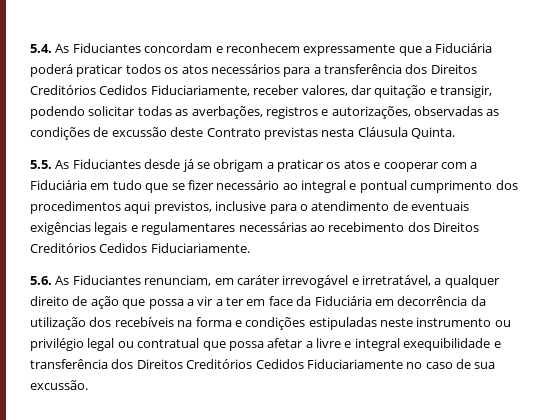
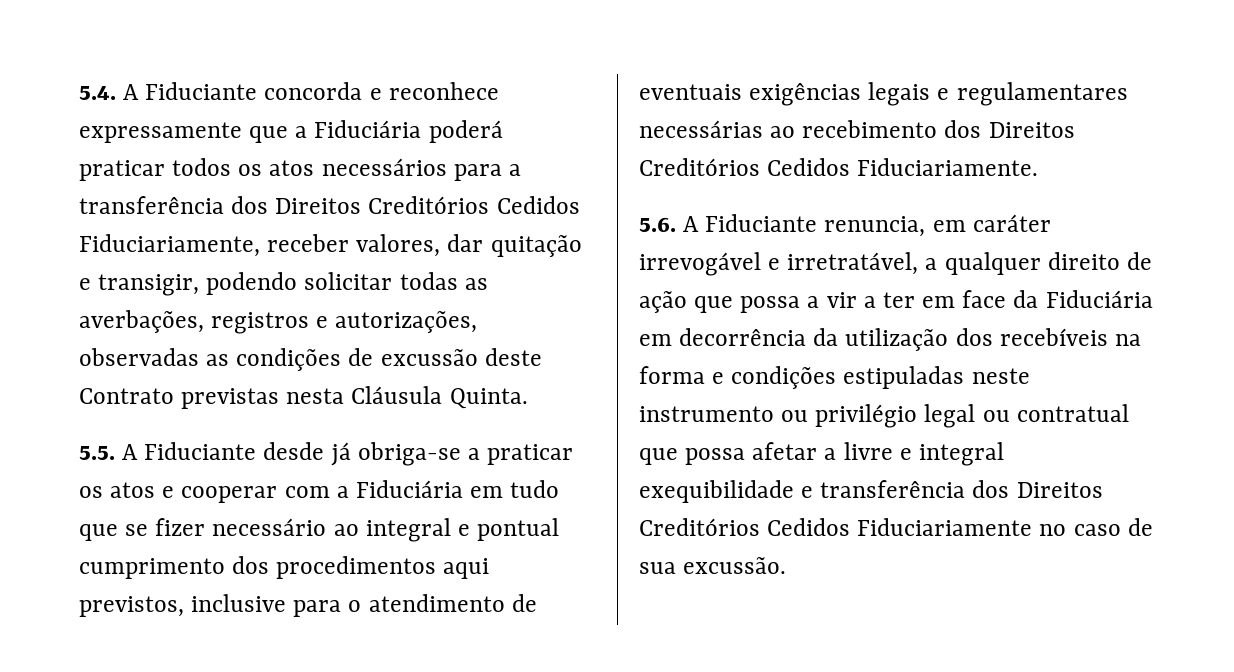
- 5.4. As Fiduciantes concordam e reconhecem expressamente que a Fiduciária poderá praticar todos os atos necessários para a transferência dos Direitos Creditórios Cedidos Fiduciariamente, receber valores, dar quitação e transigir, podendo solicitar todas as averbações, registros e autorizações, observadas as condições de excussão deste Contrato previstas nesta Cláusula Quinta.
+ 5.4. A Fiduciante concorda e reconhece expressamente que a Fiduciária poderá praticar todos os atos necessários para a transferência dos Direitos Creditórios Cedidos Fiduciariamente, receber valores, dar quitação e transigir, podendo solicitar todas as averbações, registros e autorizações, observadas as condições de excussão deste Contrato previstas nesta Cláusula Quinta.
- 5.5. As Fiduciantes desde já se obrigam a praticar os atos e cooperar com a Fiduciária em tudo que se fizer necessário ao integral e pontual cumprimento dos procedimentos aqui previstos, inclusive para o atendimento de eventuais exigências legais e regulamentares necessárias ao recebimento dos Direitos Creditórios Cedidos Fiduciariamente.
+ 5.5. A Fiduciante desde já obriga-se a praticar os atos e cooperar com a Fiduciária em tudo que se fizer necessário ao integral e pontual cumprimento dos procedimentos aqui previstos, inclusive para o atendimento de eventuais exigências legais e regulamentares necessárias ao recebimento dos Direitos Creditórios Cedidos Fiduciariamente.
- 5.6. As Fiduciantes renunciam, em caráter irrevogável e irretratável, a qualquer direito de ação que possa a vir a ter em face da Fiduciária em decorrência da utilização dos recebíveis na forma e condições estipuladas neste instrumento ou privilégio legal ou contratual que possa afetar a livre e integral exequibilidade e transferência dos Direitos Creditórios Cedidos Fiduciariamente no caso de sua excussão.
+ 5.6. A Fiduciante renuncia, em caráter irrevogável e irretratável, a qualquer direito de ação que possa a vir a ter em face da Fiduciária em decorrência da utilização dos recebíveis na forma e condições estipuladas neste instrumento ou privilégio legal ou contratual que possa afetar a livre e integral exequibilidade e transferência dos Direitos Creditórios Cedidos Fiduciariamente no caso de sua excussão.

